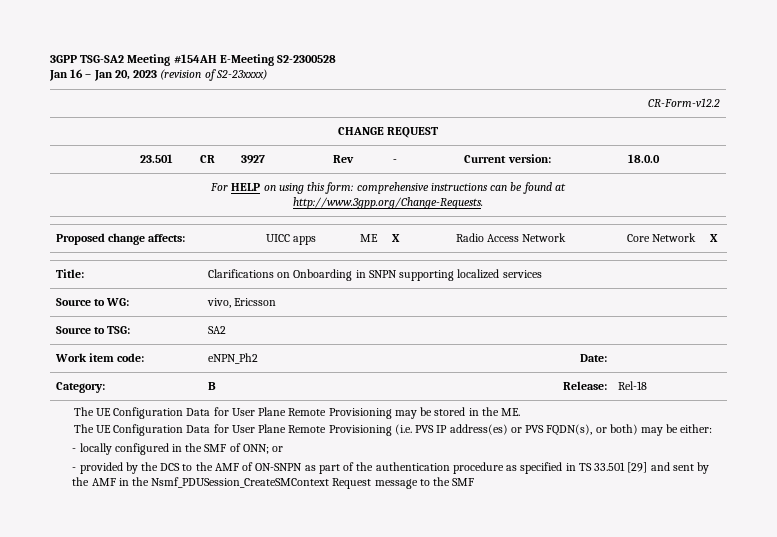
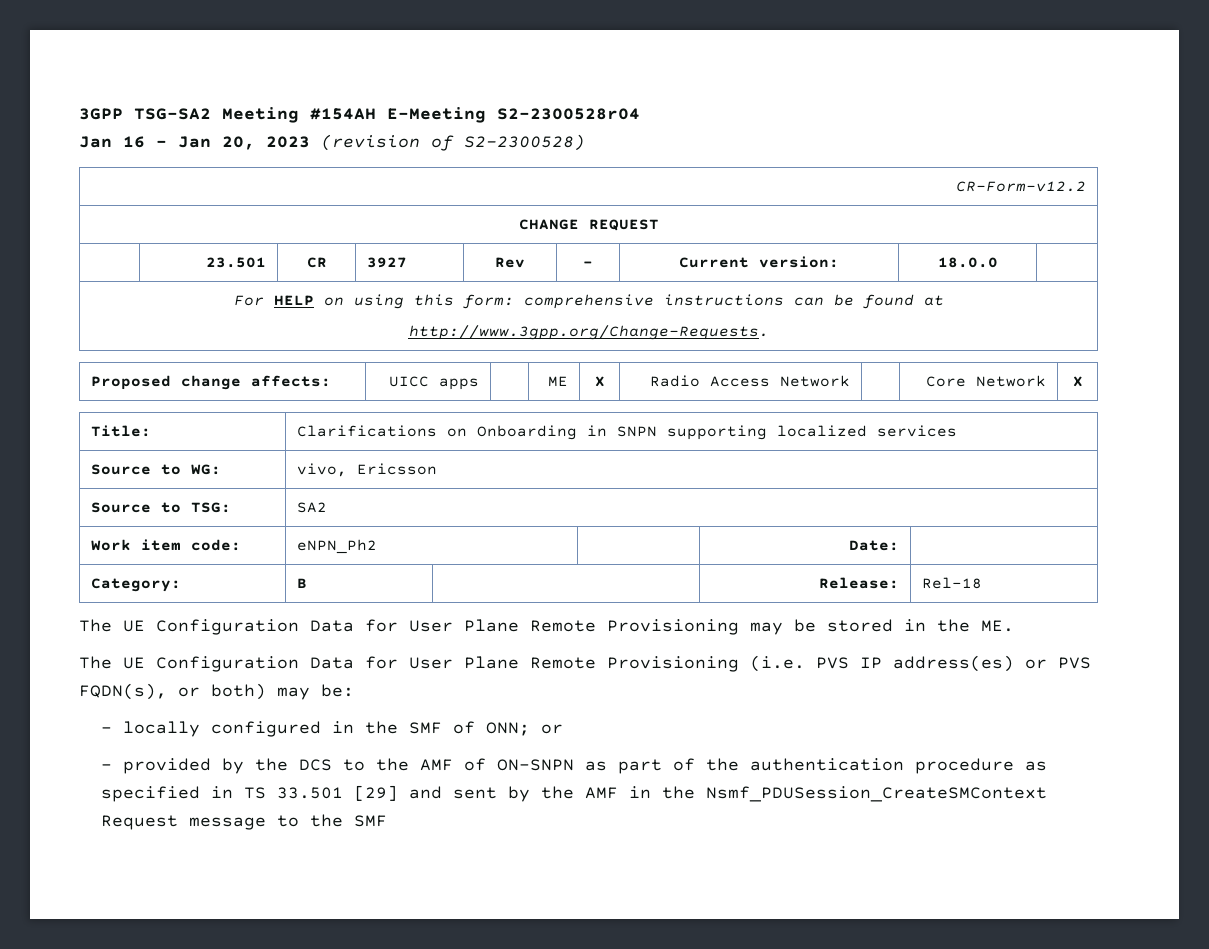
- 3GPP TSG-SA2 Meeting #154AH E-Meeting S2-2300528
+ 3GPP TSG-SA2 Meeting #154AH E-Meeting S2-2300528r04
- Jan 16 – Jan 20, 2023 (revision of S2-23xxxx)
+ Jan 16 – Jan 20, 2023 (revision of S2-2300528)
- The UE Configuration Data for User Plane Remote Provisioning (i.e. PVS IP address(es) or PVS FQDN(s), or both) may be either:
+ The UE Configuration Data for User Plane Remote Provisioning (i.e. PVS IP address(es) or PVS FQDN(s), or both) may be:

